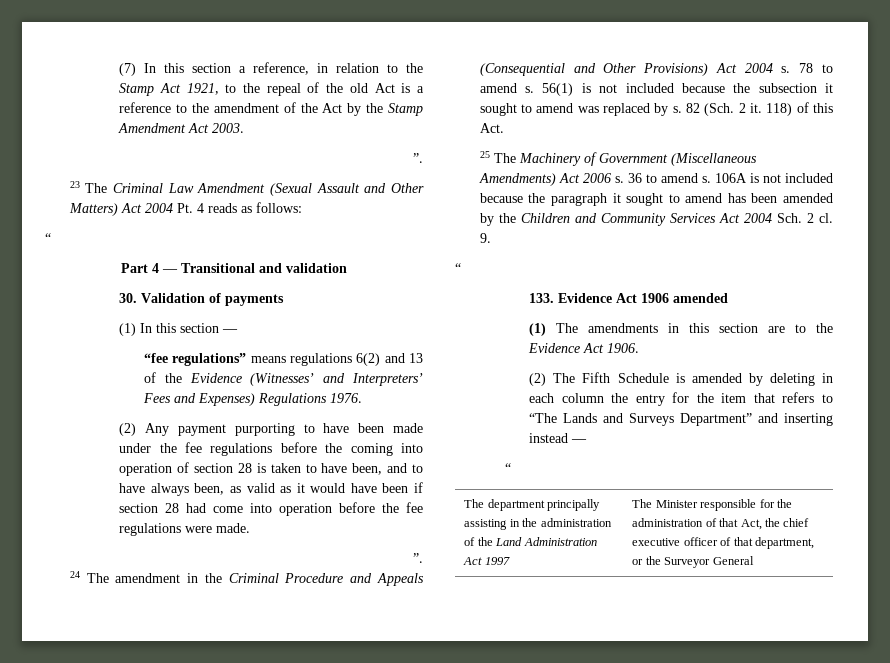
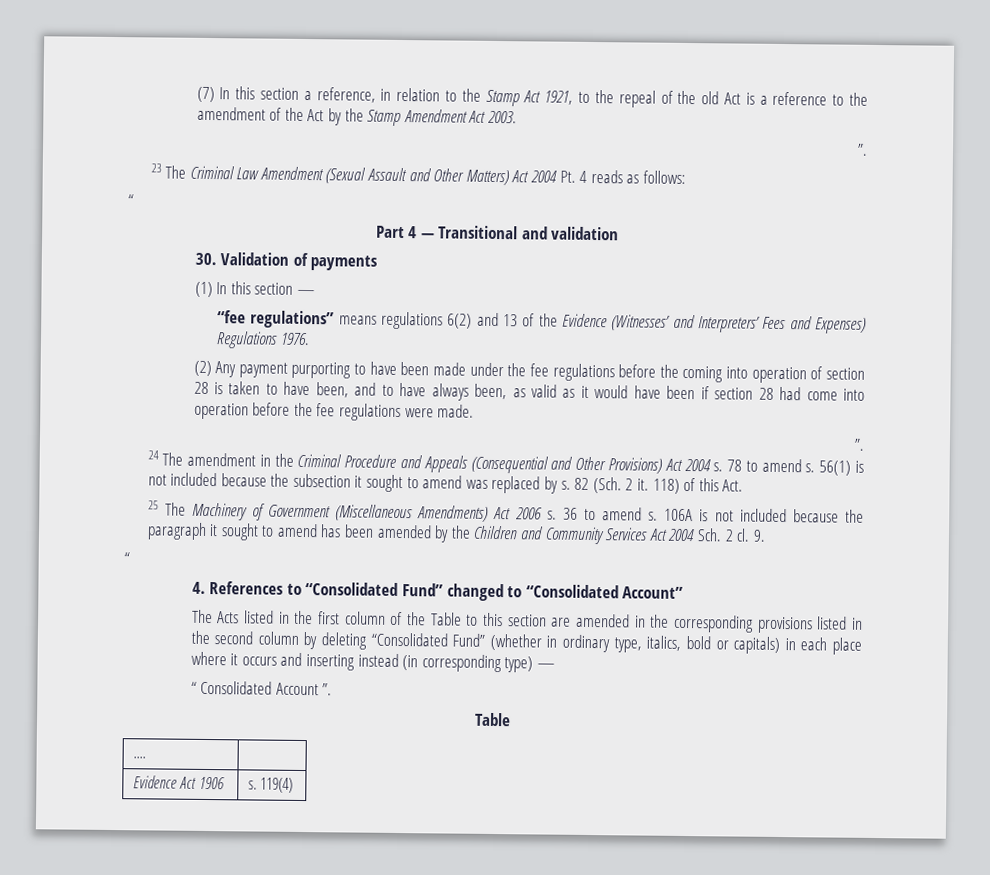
- 133. Evidence Act 1906 amended
- (1) The amendments in this section are to the Evidence Act 1906.
- (2) The Fifth Schedule is amended by deleting in each column the entry for the item that refers to “The Lands and Surveys Department” and inserting instead —
- “
- The department principally assisting in the administration of the Land Administration Act 1997 | The Minister responsible for the administration of that Act, the chief executive officer of that department, or the Surveyor General
+ 4. References to “Consolidated Fund” changed to “Consolidated Account”
+ The Acts listed in the first column of the Table to this section are amended in the corresponding provisions listed in the second column by deleting “Consolidated Fund” (whether in ordinary type, italics, bold or capitals) in each place where it occurs and inserting instead (in corresponding type) —
+ “ Consolidated Account ”.
+ Table
+ .... |
+ Evidence Act 1906 | s. 119(4)

